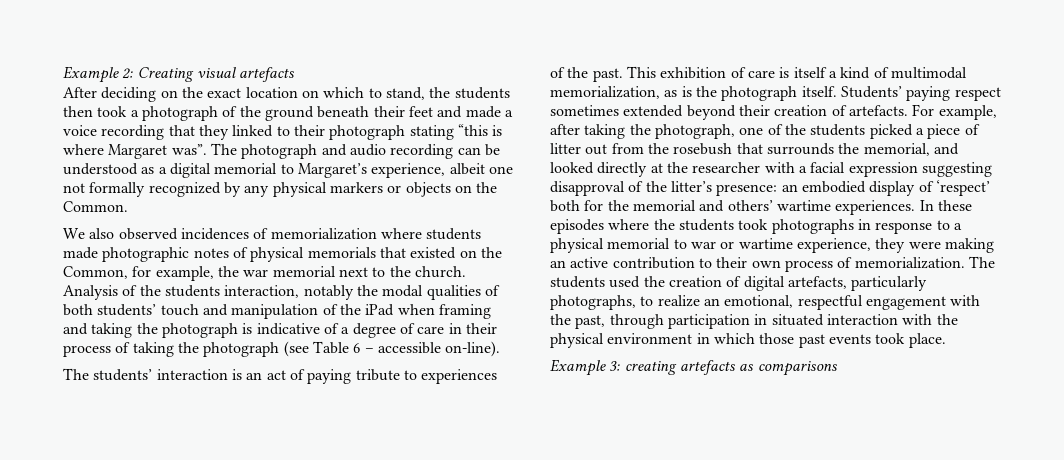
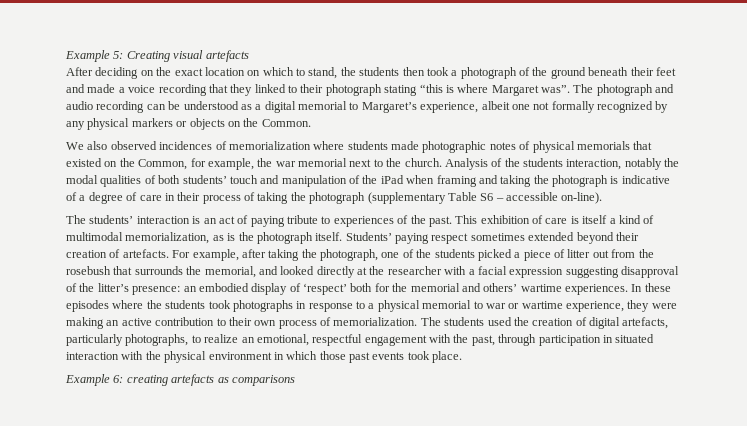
- Example 2: Creating visual artefacts
+ Example 5: Creating visual artefacts
- Analysis of the students interaction, notably the modal qualities of both students’ touch and manipulation of the iPad when framing and taking the photograph is indicative of a degree of care in their process of taking the photograph (see Table 6 – accessible on-line).
+ Analysis of the students interaction, notably the modal qualities of both students’ touch and manipulation of the iPad when framing and taking the photograph is indicative of a degree of care in their process of taking the photograph (supplementary Table S6 – accessible on-line).
- Example 3: creating artefacts as comparisons
+ Example 6: creating artefacts as comparisons

